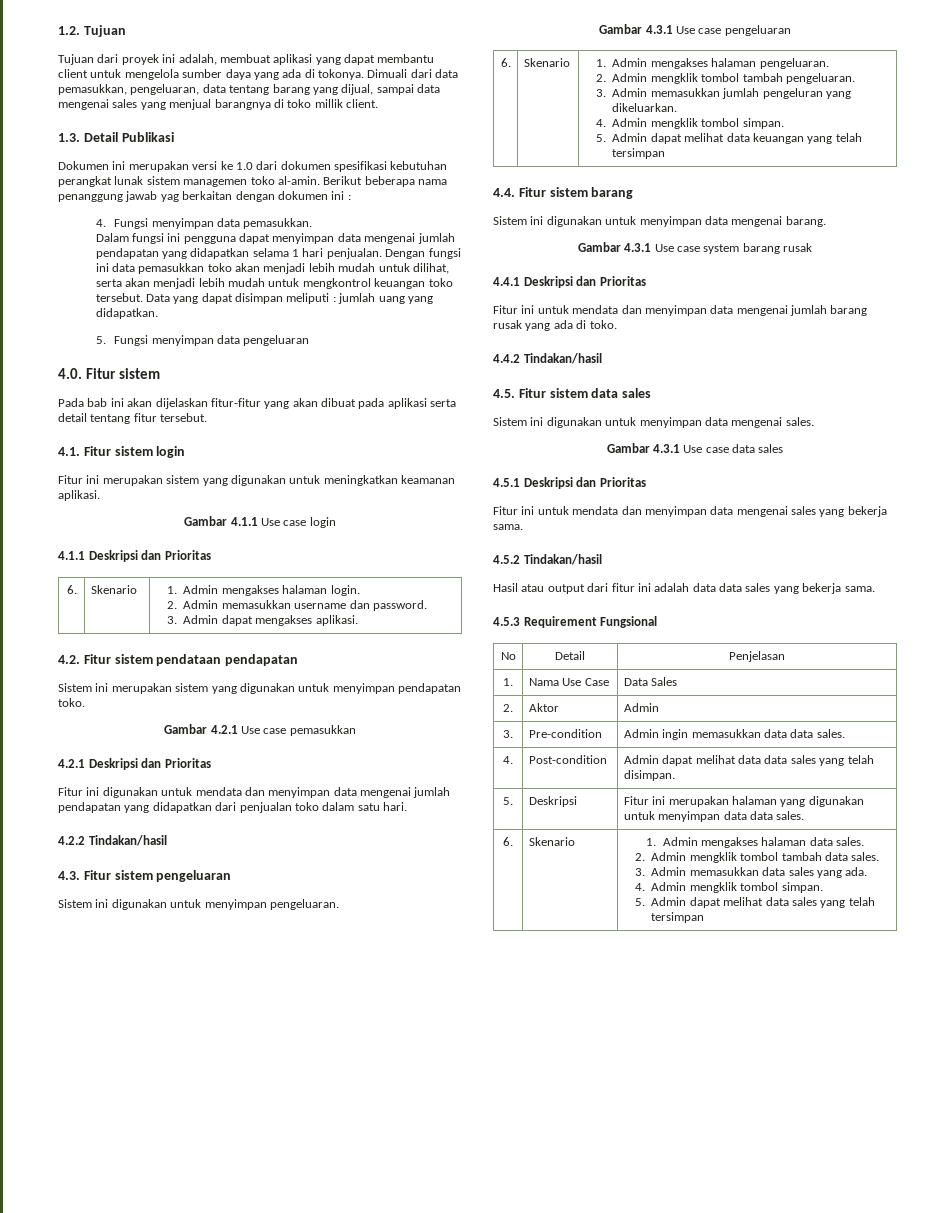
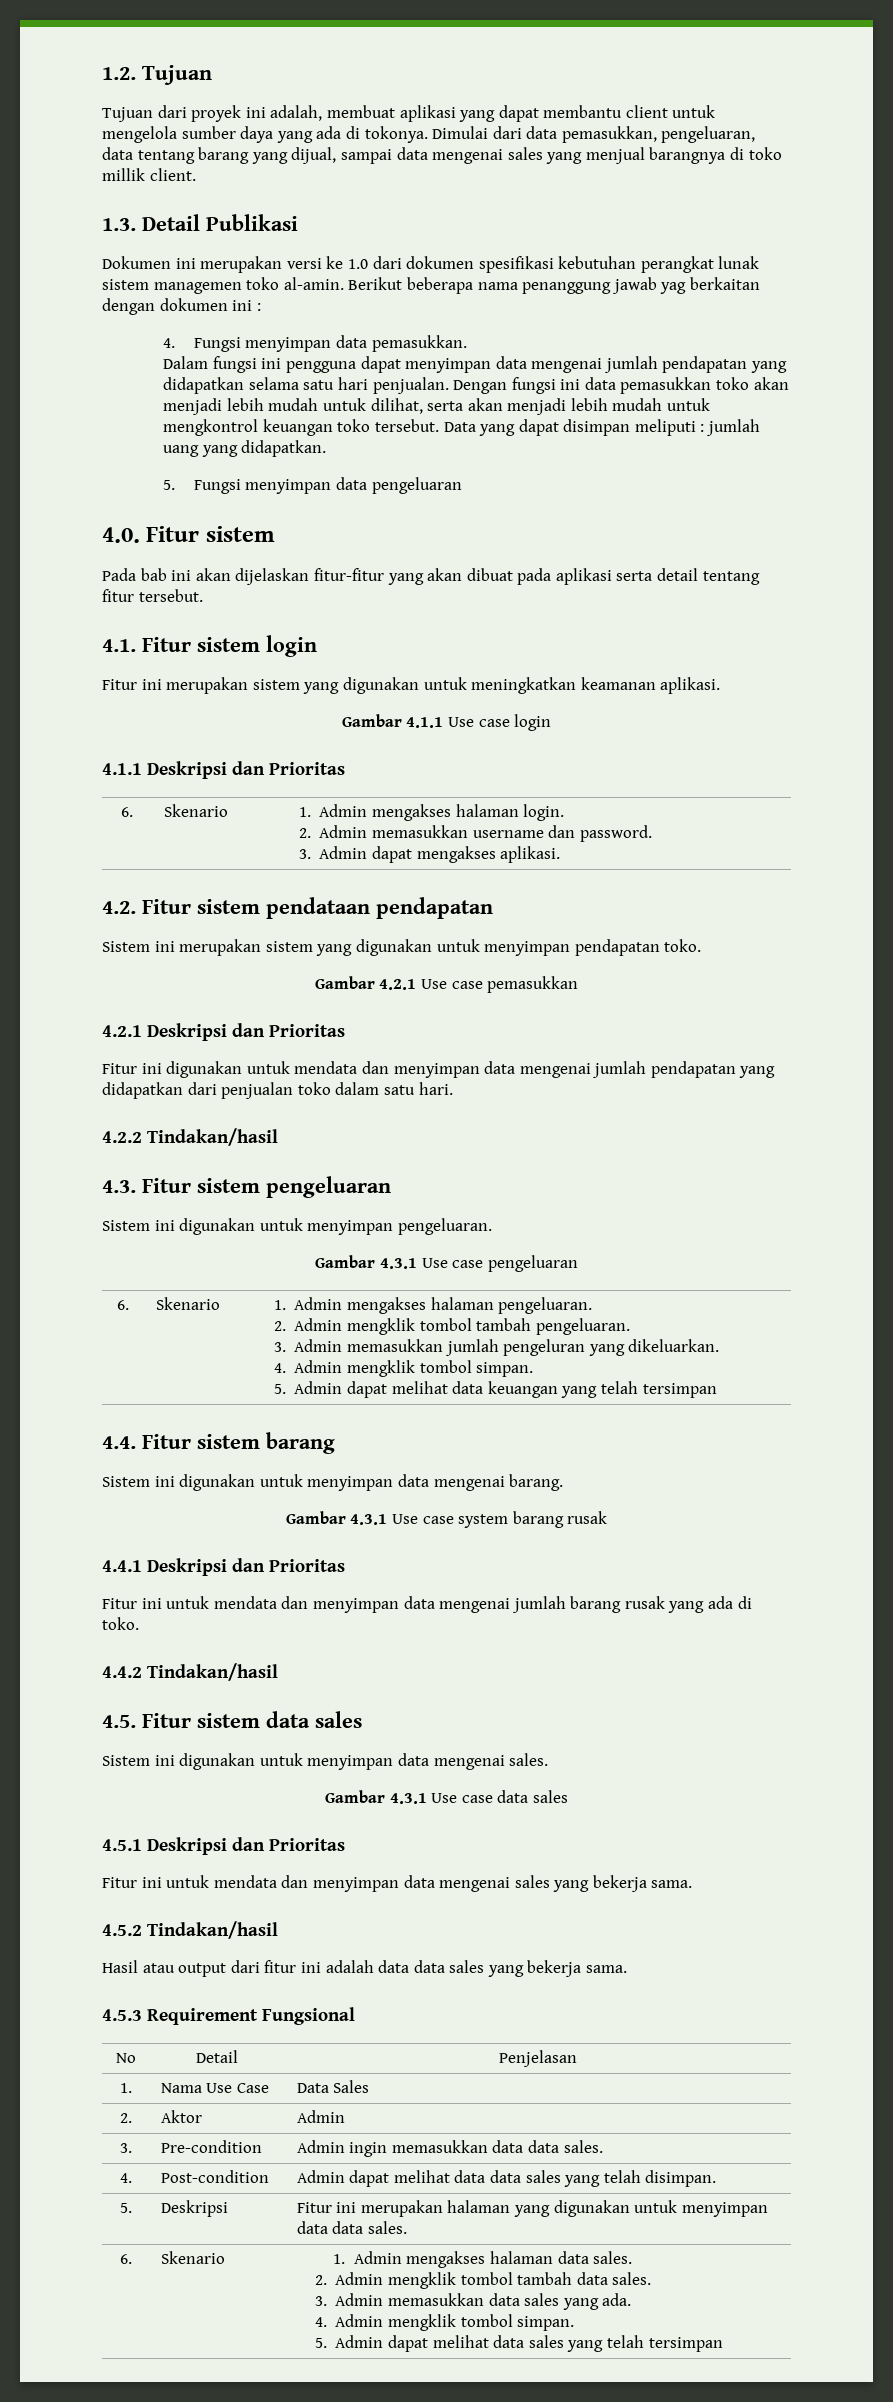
- Dimuali dari data pemasukkan, pengeluaran, data tentang barang yang dijual, sampai data mengenai sales yang menjual barangnya di toko millik client.
+ Dimulai dari data pemasukkan, pengeluaran, data tentang barang yang dijual, sampai data mengenai sales yang menjual barangnya di toko millik client.
- Dalam fungsi ini pengguna dapat menyimpan data mengenai jumlah pendapatan yang didapatkan selama 1 hari penjualan.
+ Dalam fungsi ini pengguna dapat menyimpan data mengenai jumlah pendapatan yang didapatkan selama satu hari penjualan.

